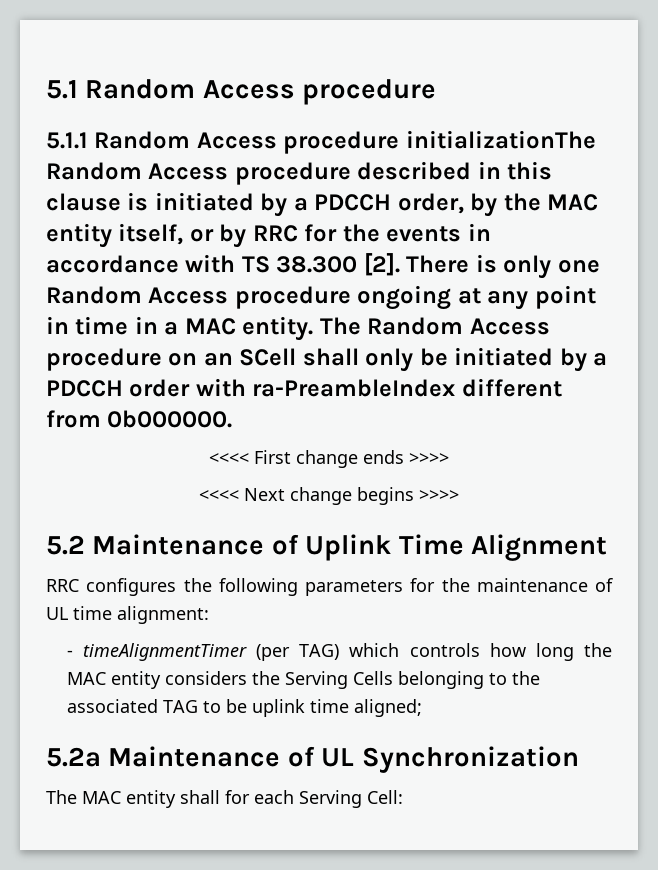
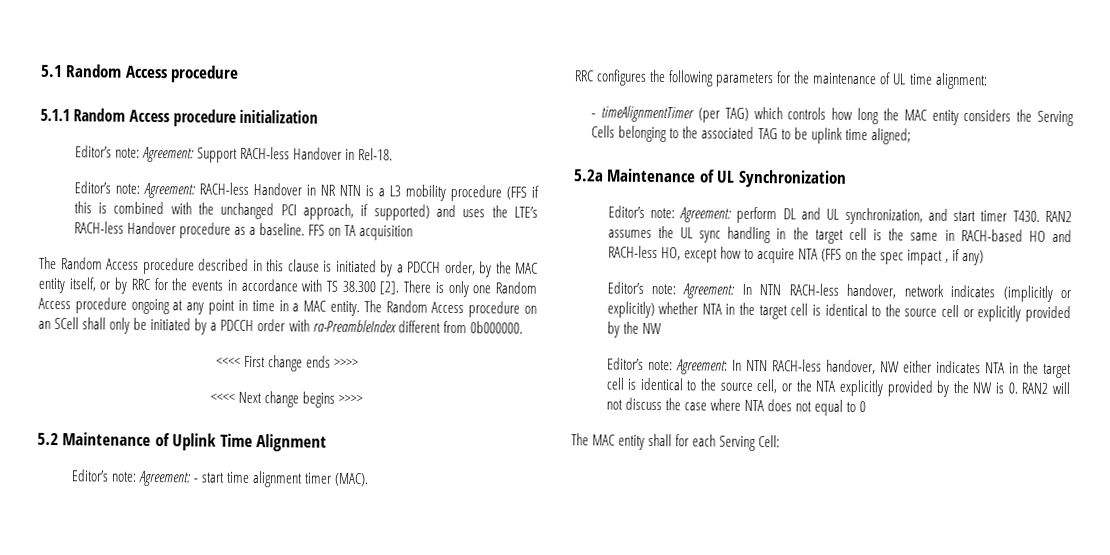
- 5.1.1 Random Access procedure initializationThe Random Access procedure described in this clause is initiated by a PDCCH order, by the MAC entity itself, or by RRC for the events in accordance with TS 38.300 [2].
+ 5.1.1 Random Access procedure initialization
+ Editor’s note: Agreement: Support RACH-less Handover in Rel-18.
+ Editor’s note: Agreement: RACH-less Handover in NR NTN is a L3 mobility procedure (FFS if this is combined with the unchanged PCI approach, if supported) and uses the LTE’s RACH-less Handover procedure as a baseline. FFS on TA acquisition
+ The Random Access procedure described in this clause is initiated by a PDCCH order, by the MAC entity itself, or by RRC for the events in accordance with TS 38.300 [2].
+ Editor’s note: Agreement: - start time alignment timer (MAC).
+ Editor’s note: Agreement: perform DL and UL synchronization, and start timer T430. RAN2 assumes the UL sync handling in the target cell is the same in RACH-based HO and RACH-less HO, except how to acquire NTA (FFS on the spec impact , if any)
+ Editor’s note: Agreement: In NTN RACH-less handover, network indicates (implicitly or explicitly) whether NTA in the target cell is identical to the source cell or explicitly provided by the NW
+ Editor’s note: Agreement: In NTN RACH-less handover, NW either indicates NTA in the target cell is identical to the source cell, or the NTA explicitly provided by the NW is 0. RAN2 will not discuss the case where NTA does not equal to 0

